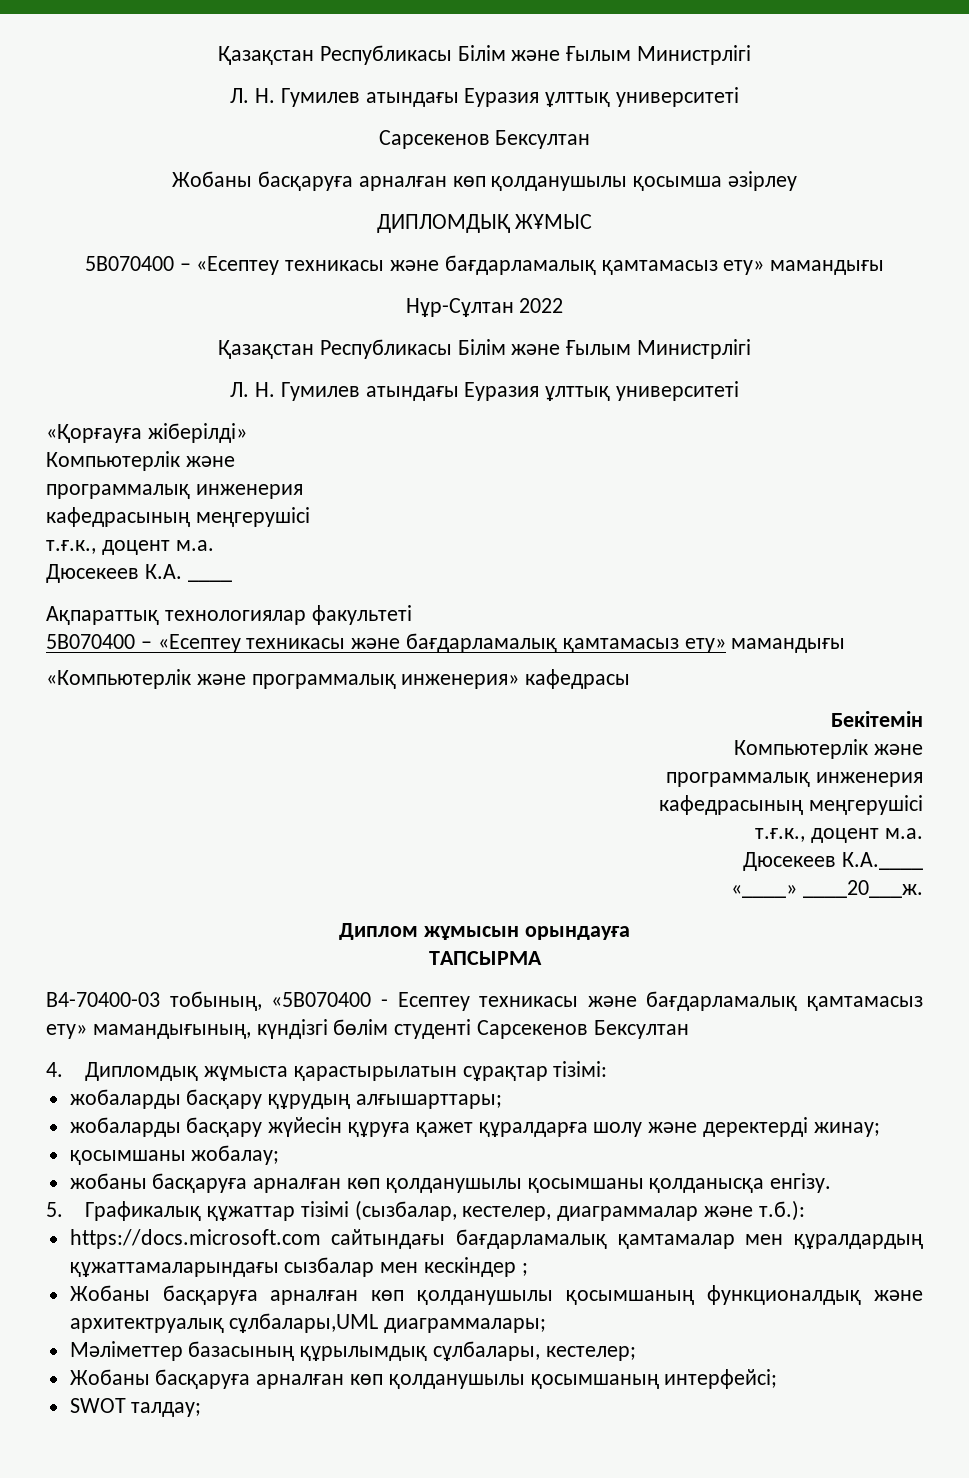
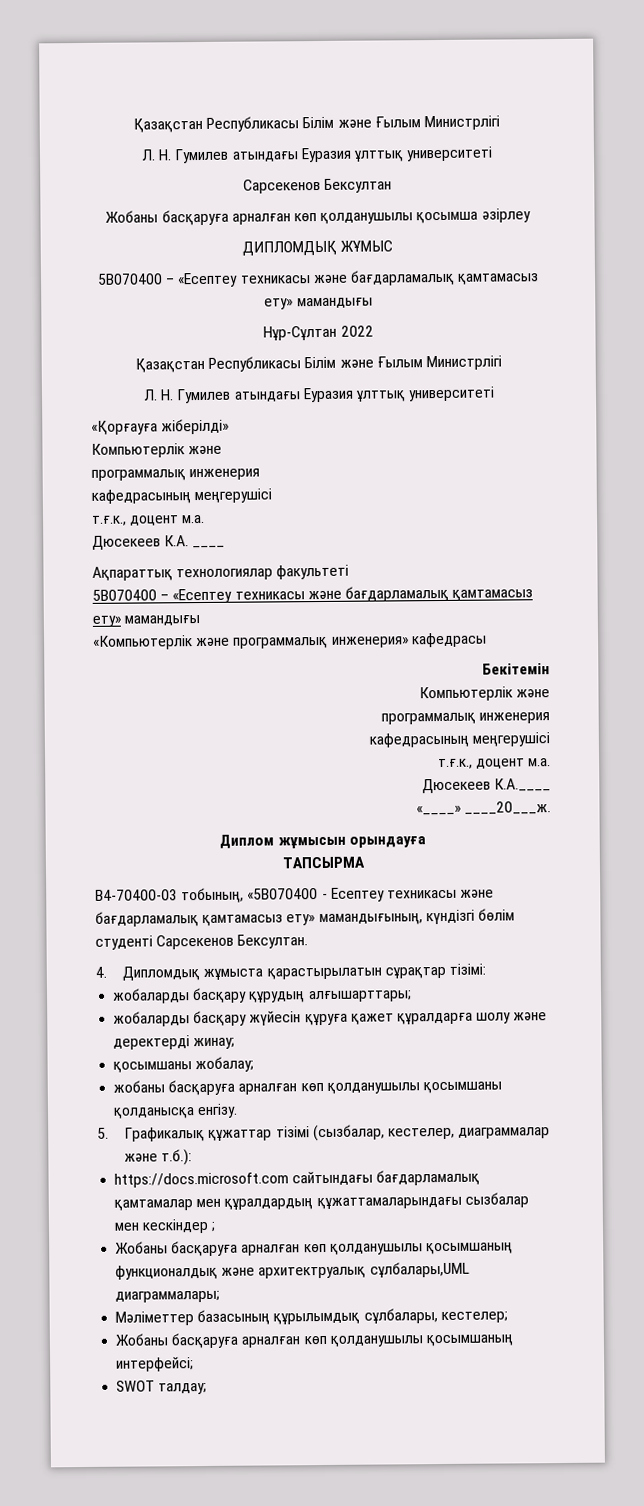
- В4-70400-03 тобының, «5В070400 - Есептеу техникасы және бағдарламалық қамтамасыз ету» мамандығының, күндізгі бөлім студенті Сарсекенов Бексултан
+ В4-70400-03 тобының, «5В070400 - Есептеу техникасы және бағдарламалық қамтамасыз ету» мамандығының, күндізгі бөлім студенті Сарсекенов Бексултан.

